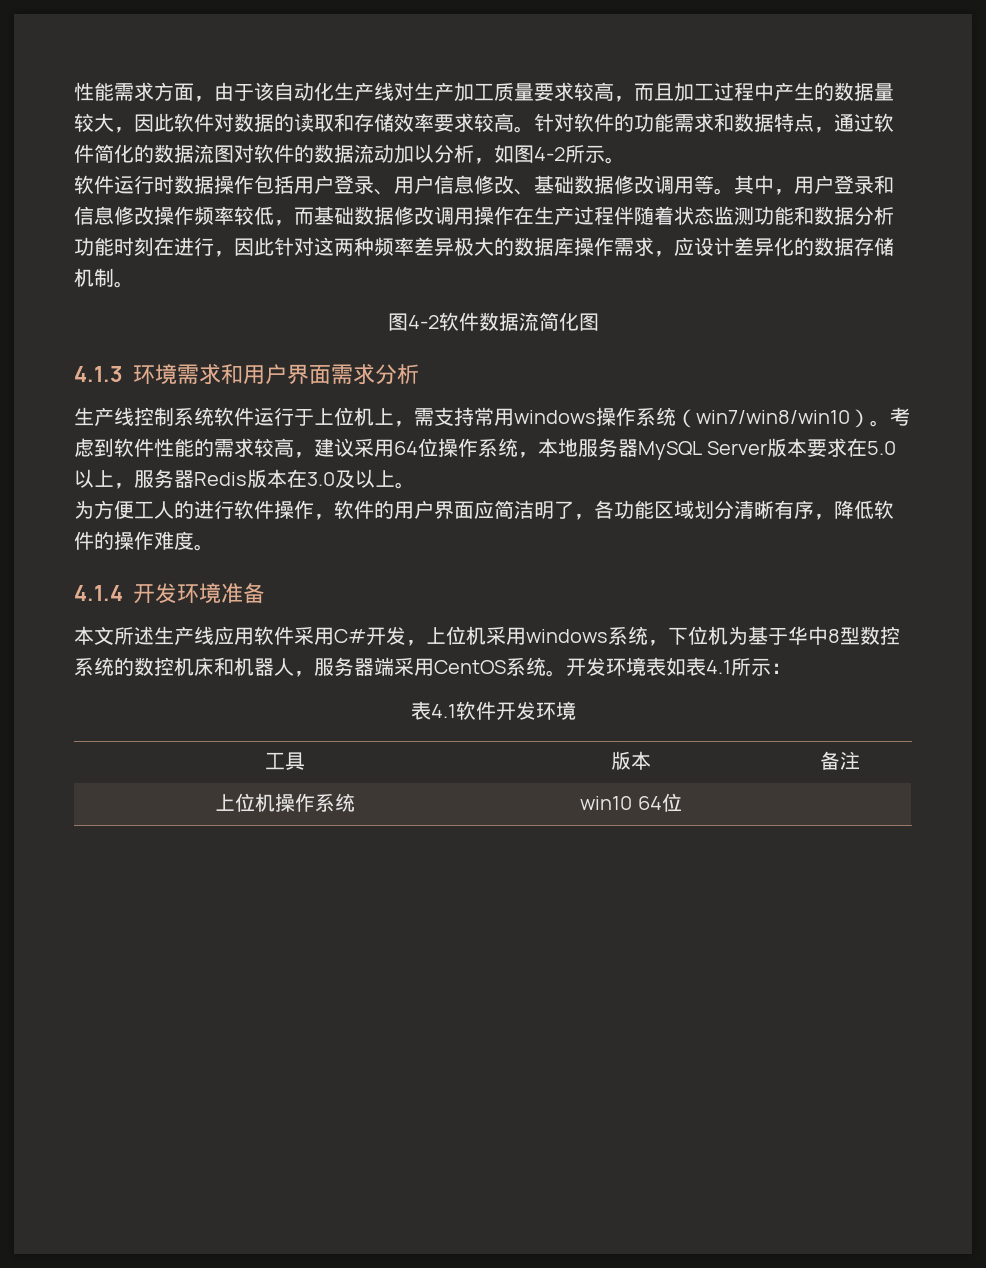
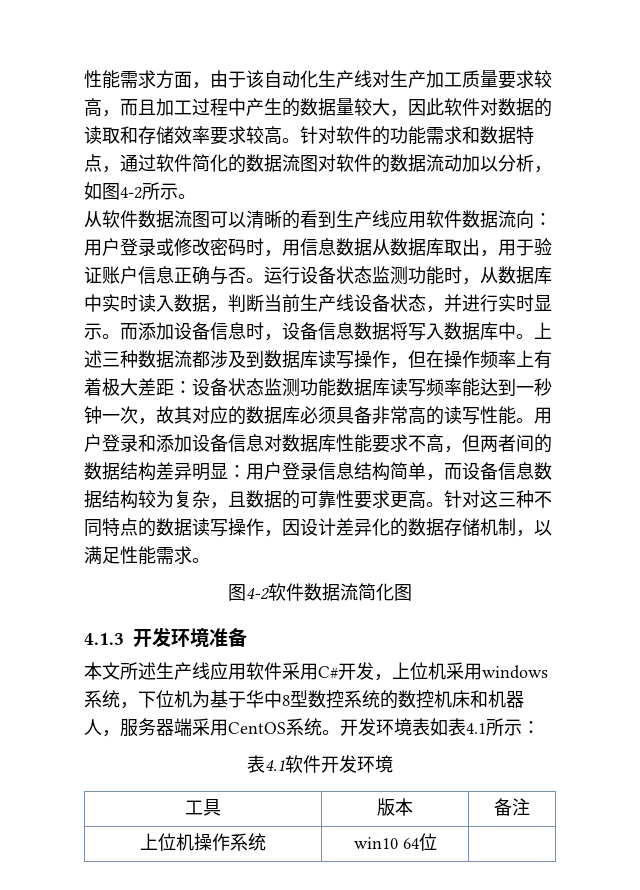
- 软件运行时数据操作包括用户登录、用户信息修改、基础数据修改调用等。其中，用户登录和信息修改操作频率较低，而基础数据修改调用操作在生产过程伴随着状态监测功能和数据分析功能时刻在进行，因此针对这两种频率差异极大的数据库操作需求，应设计差异化的数据存储机制。
+ 从软件数据流图可以清晰的看到生产线应用软件数据流向：用户登录或修改密码时，用信息数据从数据库取出，用于验证账户信息正确与否。运行设备状态监测功能时，从数据库中实时读入数据，判断当前生产线设备状态，并进行实时显示。而添加设备信息时，设备信息数据将写入数据库中。上述三种数据流都涉及到数据库读写操作，但在操作频率上有着极大差距：设备状态监测功能数据库读写频率能达到一秒钟一次，故其对应的数据库必须具备非常高的读写性能。用户登录和添加设备信息对数据库性能要求不高，但两者间的数据结构差异明显：用户登录信息结构简单，而设备信息数据结构较为复杂，且数据的可靠性要求更高。针对这三种不同特点的数据读写操作，因设计差异化的数据存储机制，以满足性能需求。
- 4.1.3环境需求和用户界面需求分析
- 生产线控制系统软件运行于上位机上，需支持常用windows操作系统（win7/win8/win10）。考虑到软件性能的需求较高，建议采用64位操作系统，本地服务器MySQL Server版本要求在5.0以上，服务器Redis版本在3.0及以上。
- 为方便工人的进行软件操作，软件的用户界面应简洁明了，各功能区域划分清晰有序，降低软件的操作难度。
- 4.1.4开发环境准备
+ 4.1.3开发环境准备

